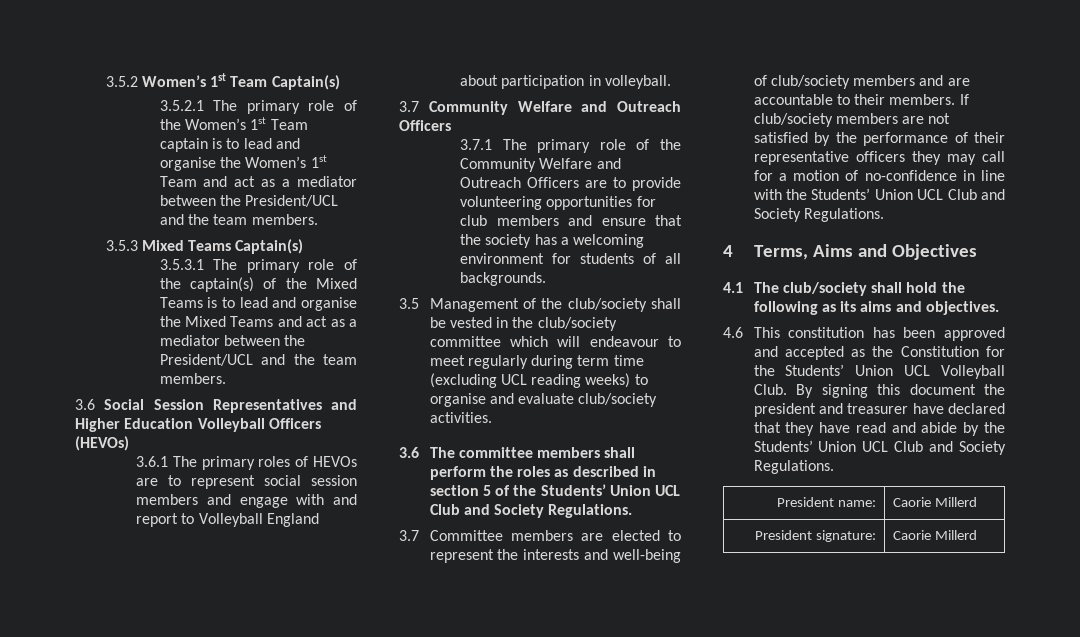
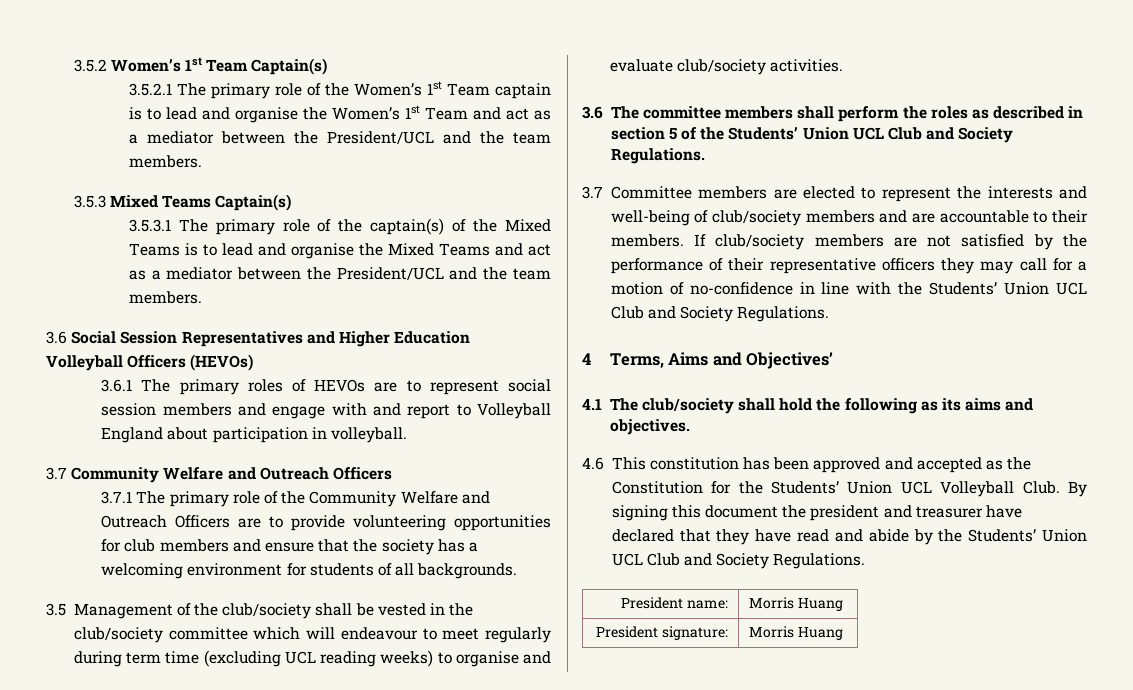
- 4 Terms, Aims and Objectives
+ 4 Terms, Aims and Objectives’
- President name: | Caorie Millerd
+ President name: | Morris Huang
- President signature: | Caorie Millerd
+ President signature: | Morris Huang

